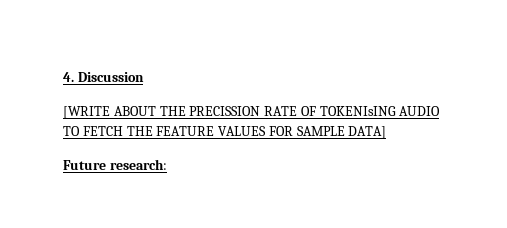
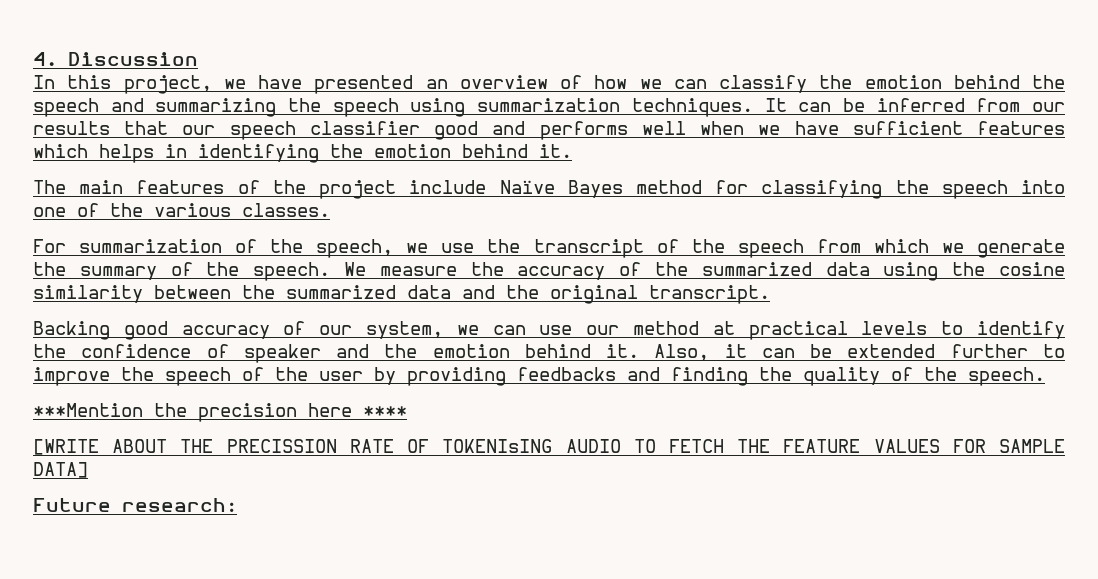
+ In this project, we have presented an overview of how we can classify the emotion behind the speech and summarizing the speech using summarization techniques. It can be inferred from our results that our speech classifier good and performs well when we have sufficient features which helps in identifying the emotion behind it.
+ The main features of the project include Naïve Bayes method for classifying the speech into one of the various classes.
+ For summarization of the speech, we use the transcript of the speech from which we generate the summary of the speech. We measure the accuracy of the summarized data using the cosine similarity between the summarized data and the original transcript.
+ Backing good accuracy of our system, we can use our method at practical levels to identify the confidence of speaker and the emotion behind it. Also, it can be extended further to improve the speech of the user by providing feedbacks and finding the quality of the speech.
+ ***Mention the precision here ****

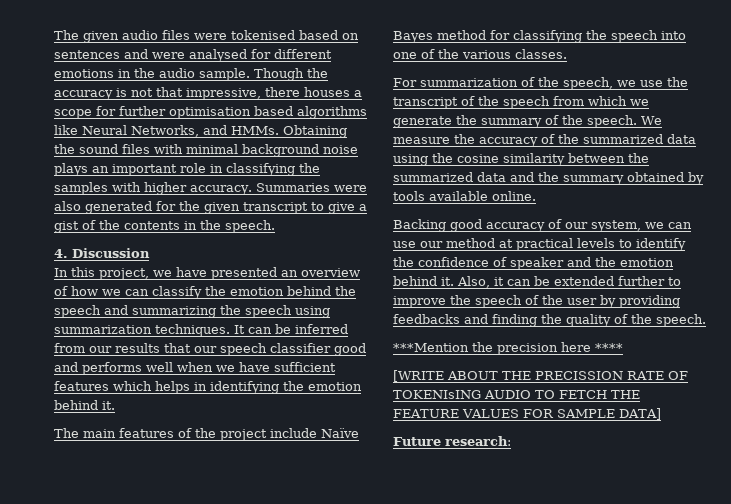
+ The given audio files were tokenised based on sentences and were analysed for different emotions in the audio sample. Though the accuracy is not that impressive, there houses a scope for further optimisation based algorithms like Neural Networks, and HMMs. Obtaining the sound files with minimal background noise plays an important role in classifying the samples with higher accuracy. Summaries were also generated for the given transcript to give a gist of the contents in the speech.
- We measure the accuracy of the summarized data using the cosine similarity between the summarized data and the original transcript.
+ We measure the accuracy of the summarized data using the cosine similarity between the summarized data and the summary obtained by tools available online.

